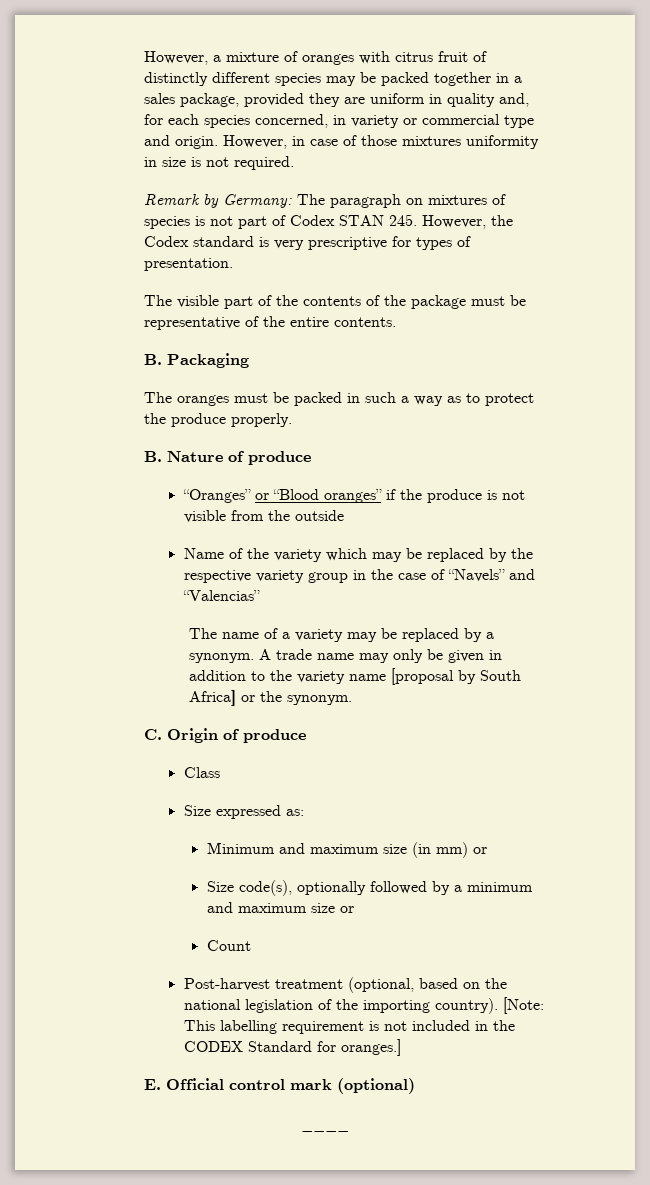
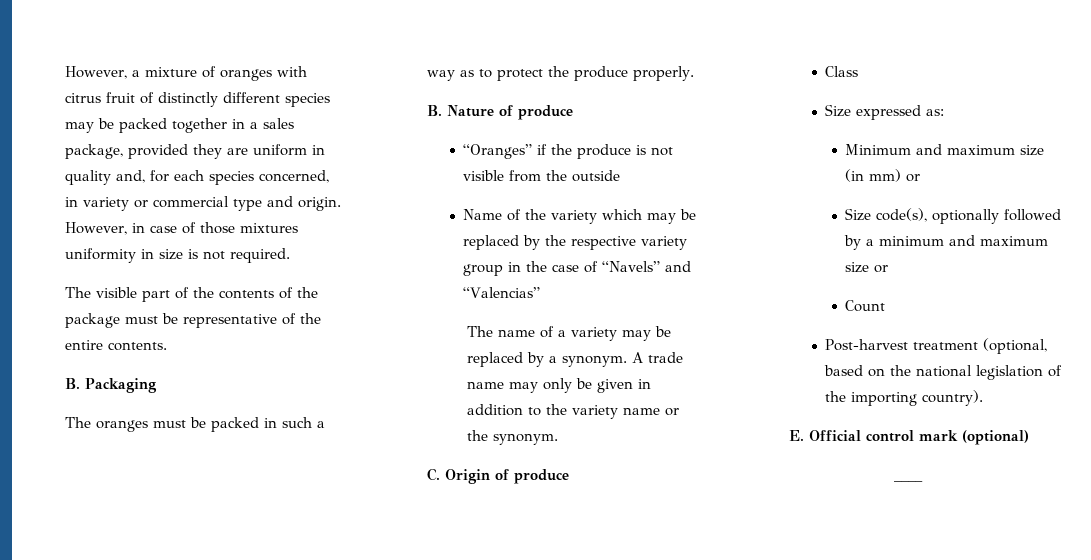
- Remark by Germany: The paragraph on mixtures of species is not part of Codex STAN 245. However, the Codex standard is very prescriptive for types of presentation.
- “Oranges” or “Blood oranges” if the produce is not visible from the outside
+ “Oranges” if the produce is not visible from the outside
- A trade name may only be given in addition to the variety name [proposal by South Africa] or the synonym.
+ A trade name may only be given in addition to the variety name or the synonym.
- [Note: This labelling requirement is not included in the CODEX Standard for oranges.]

